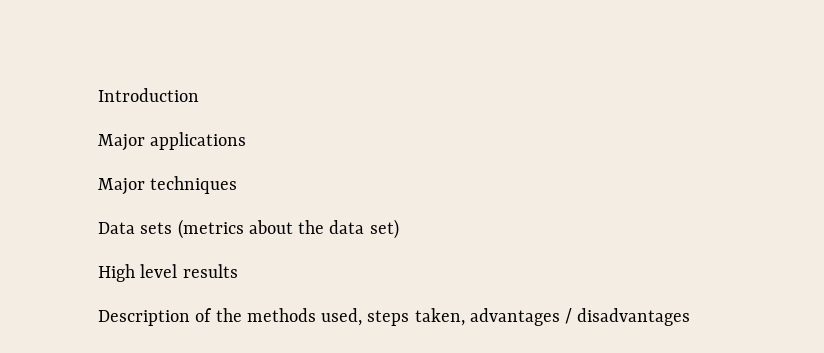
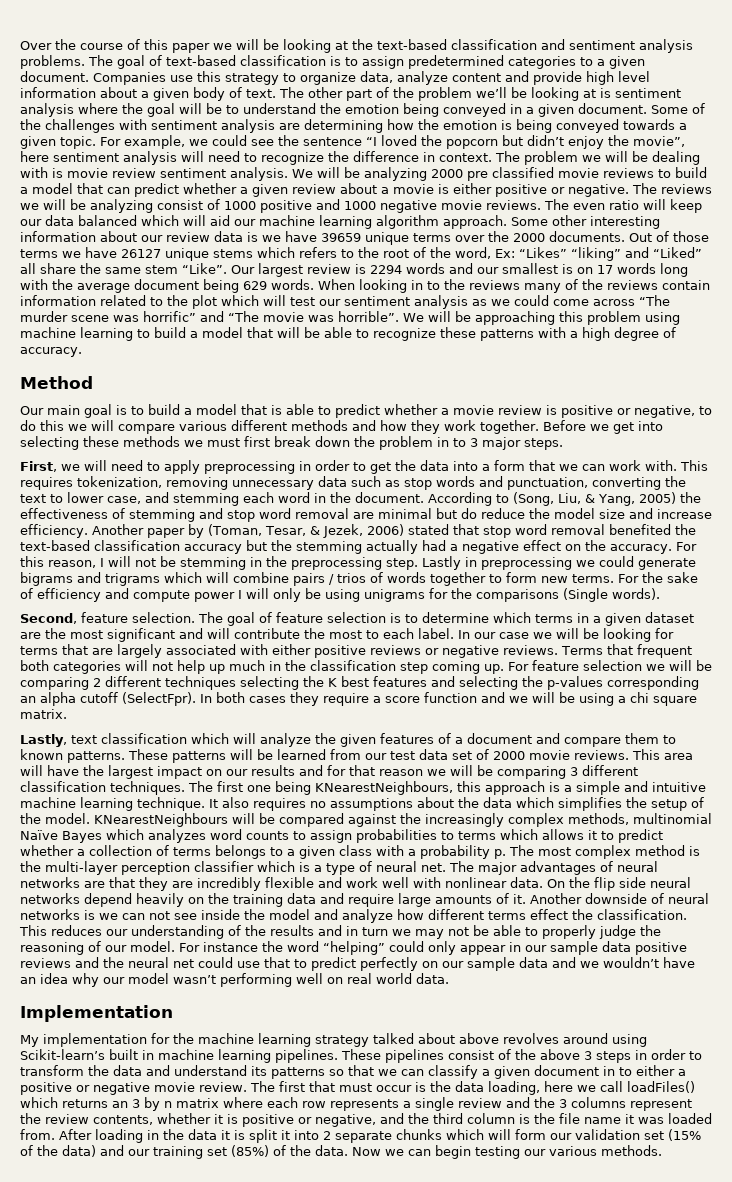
- Introduction
- Major applications
- Major techniques
- Data sets (metrics about the data set)
- High level results
- Description of the methods used, steps taken, advantages / disadvantages
+ Over the course of this paper we will be looking at the text-based classification and sentiment analysis problems. The goal of text-based classification is to assign predetermined categories to a given document. Companies use this strategy to organize data, analyze content and provide high level information about a given body of text. The other part of the problem we’ll be looking at is sentiment analysis where the goal will be to understand the emotion being conveyed in a given document. Some of the challenges with sentiment analysis are determining how the emotion is being conveyed towards a given topic. For example, we could see the sentence “I loved the popcorn but didn’t enjoy the movie”, here sentiment analysis will need to recognize the difference in context. The problem we will be dealing with is movie review sentiment analysis. We will be analyzing 2000 pre classified movie reviews to build a model that can predict whether a given review about a movie is either positive or negative. The reviews we will be analyzing consist of 1000 positive and 1000 negative movie reviews. The even ratio will keep our data balanced which will aid our machine learning algorithm approach. Some other interesting information about our review data is we have 39659 unique terms over the 2000 documents. Out of those terms we have 26127 unique stems which refers to the root of the word, Ex: “Likes” “liking” and “Liked” all share the same stem “Like”. Our largest review is 2294 words and our smallest is on 17 words long with the average document being 629 words. When looking in to the reviews many of the reviews contain information related to the plot which will test our sentiment analysis as we could come across “The murder scene was horrific” and “The movie was horrible”. We will be approaching this problem using machine learning to build a model that will be able to recognize these patterns with a high degree of accuracy.
+ Method
+ Our main goal is to build a model that is able to predict whether a movie review is positive or negative, to do this we will compare various different methods and how they work together. Before we get into selecting these methods we must first break down the problem in to 3 major steps.
+ First, we will need to apply preprocessing in order to get the data into a form that we can work with. This requires tokenization, removing unnecessary data such as stop words and punctuation, converting the text to lower case, and stemming each word in the document. According to (Song, Liu, & Yang, 2005) the effectiveness of stemming and stop word removal are minimal but do reduce the model size and increase efficiency. Another paper by (Toman, Tesar, & Jezek, 2006) stated that stop word removal benefited the text-based classification accuracy but the stemming actually had a negative effect on the accuracy. For this reason, I will not be stemming in the preprocessing step. Lastly in preprocessing we could generate bigrams and trigrams which will combine pairs / trios of words together to form new terms. For the sake of efficiency and compute power I will only be using unigrams for the comparisons (Single words).
+ Second, feature selection. The goal of feature selection is to determine which terms in a given dataset are the most significant and will contribute the most to each label. In our case we will be looking for terms that are largely associated with either positive reviews or negative reviews. Terms that frequent both categories will not help up much in the classification step coming up. For feature selection we will be comparing 2 different techniques selecting the K best features and selecting the p-values corresponding an alpha cutoff (SelectFpr). In both cases they require a score function and we will be using a chi square matrix.
+ Lastly, text classification which will analyze the given features of a document and compare them to known patterns. These patterns will be learned from our test data set of 2000 movie reviews. This area will have the largest impact on our results and for that reason we will be comparing 3 different classification techniques. The first one being KNearestNeighbours, this approach is a simple and intuitive machine learning technique. It also requires no assumptions about the data which simplifies the setup of the model. KNearestNeighbours will be compared against the increasingly complex methods, multinomial Naïve Bayes which analyzes word counts to assign probabilities to terms which allows it to predict whether a collection of terms belongs to a given class with a probability p. The most complex method is the multi-layer perception classifier which is a type of neural net. The major advantages of neural networks are that they are incredibly flexible and work well with nonlinear data. On the flip side neural networks depend heavily on the training data and require large amounts of it. Another downside of neural networks is we can not see inside the model and analyze how different terms effect the classification. This reduces our understanding of the results and in turn we may not be able to properly judge the reasoning of our model. For instance the word “helping” could only appear in our sample data positive reviews and the neural net could use that to predict perfectly on our sample data and we wouldn’t have an idea why our model wasn’t performing well on real world data.
+ Implementation
+ My implementation for the machine learning strategy talked about above revolves around using Scikit-learn’s built in machine learning pipelines. These pipelines consist of the above 3 steps in order to transform the data and understand its patterns so that we can classify a given document in to either a positive or negative movie review. The first that must occur is the data loading, here we call loadFiles() which returns an 3 by n matrix where each row represents a single review and the 3 columns represent the review contents, whether it is positive or negative, and the third column is the file name it was loaded from. After loading in the data it is split it into 2 separate chunks which will form our validation set (15% of the data) and our training set (85%) of the data. Now we can begin testing our various methods.

